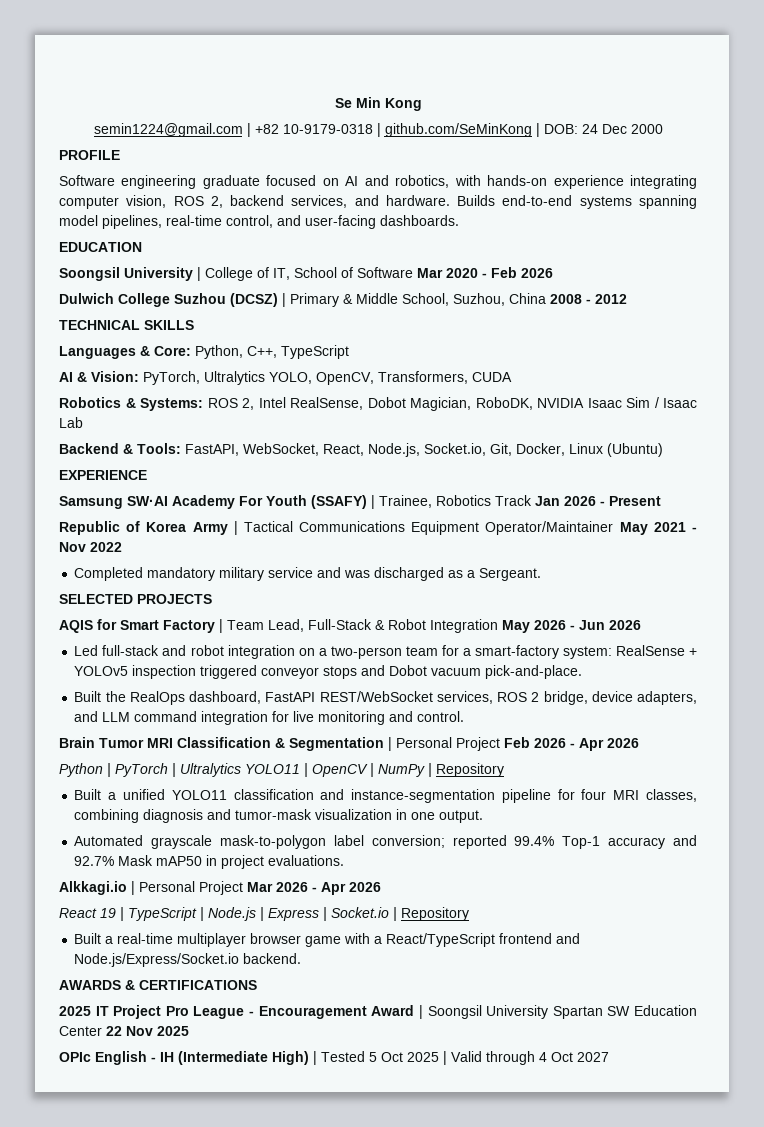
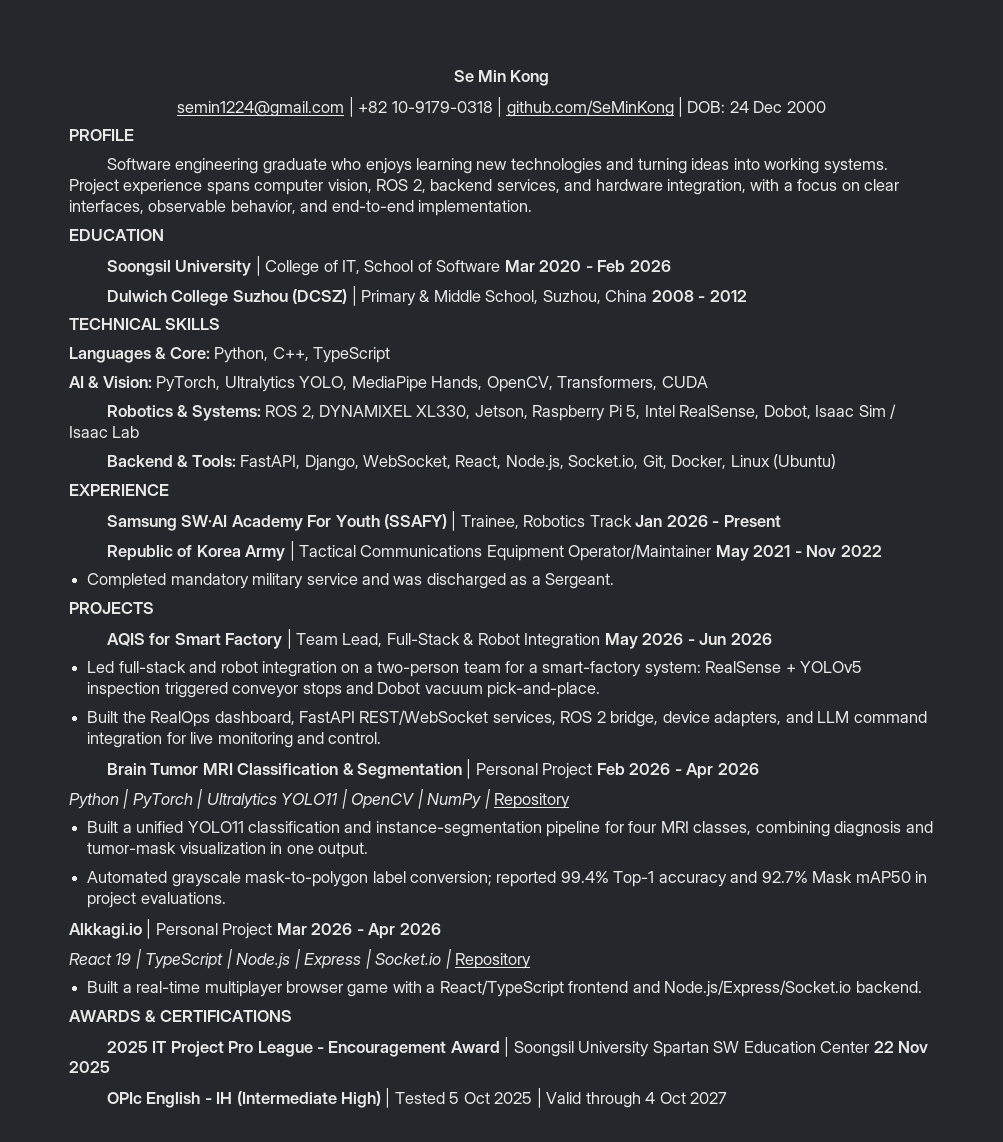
- Software engineering graduate focused on AI and robotics, with hands-on experience integrating computer vision, ROS 2, backend services, and hardware. Builds end-to-end systems spanning model pipelines, real-time control, and user-facing dashboards.
+ Software engineering graduate who enjoys learning new technologies and turning ideas into working systems. Project experience spans computer vision, ROS 2, backend services, and hardware integration, with a focus on clear interfaces, observable behavior, and end-to-end implementation.
- AI & Vision: PyTorch, Ultralytics YOLO, OpenCV, Transformers, CUDA
+ AI & Vision: PyTorch, Ultralytics YOLO, MediaPipe Hands, OpenCV, Transformers, CUDA
- Robotics & Systems: ROS 2, Intel RealSense, Dobot Magician, RoboDK, NVIDIA Isaac Sim / Isaac Lab
+ Robotics & Systems: ROS 2, DYNAMIXEL XL330, Jetson, Raspberry Pi 5, Intel RealSense, Dobot, Isaac Sim / Isaac Lab
- Backend & Tools: FastAPI, WebSocket, React, Node.js, Socket.io, Git, Docker, Linux (Ubuntu)
+ Backend & Tools: FastAPI, Django, WebSocket, React, Node.js, Socket.io, Git, Docker, Linux (Ubuntu)
- SELECTED PROJECTS
+ PROJECTS

